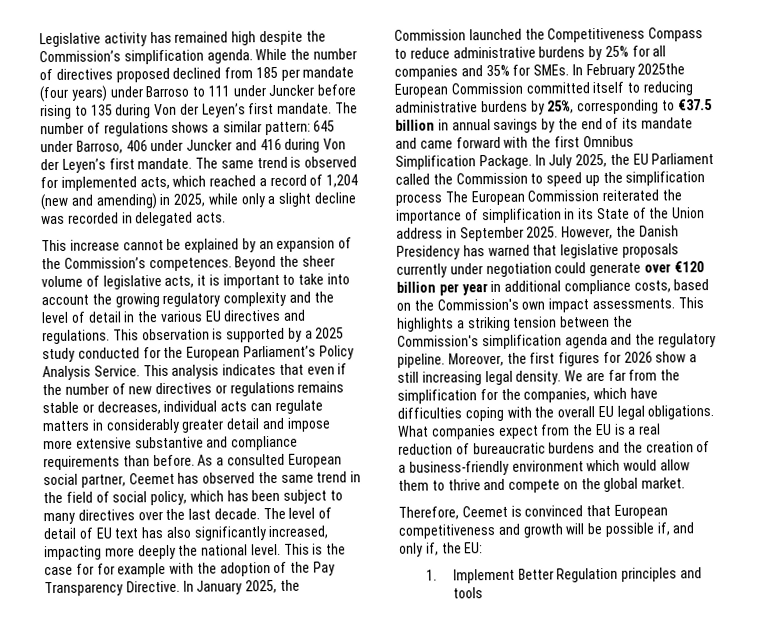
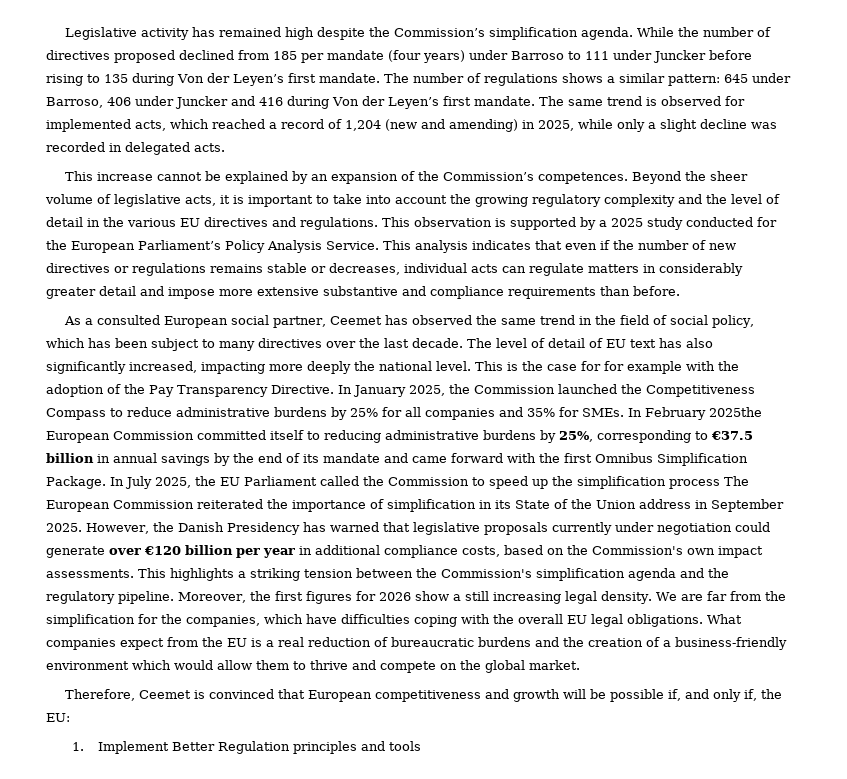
- This analysis indicates that even if the number of new directives or regulations remains stable or decreases, individual acts can regulate matters in considerably greater detail and impose more extensive substantive and compliance requirements than before. As a consulted European social partner, Ceemet has observed the same trend in the field of social policy, which has been subject to many directives over the last decade.
+ This analysis indicates that even if the number of new directives or regulations remains stable or decreases, individual acts can regulate matters in considerably greater detail and impose more extensive substantive and compliance requirements than before.
+ As a consulted European social partner, Ceemet has observed the same trend in the field of social policy, which has been subject to many directives over the last decade.

